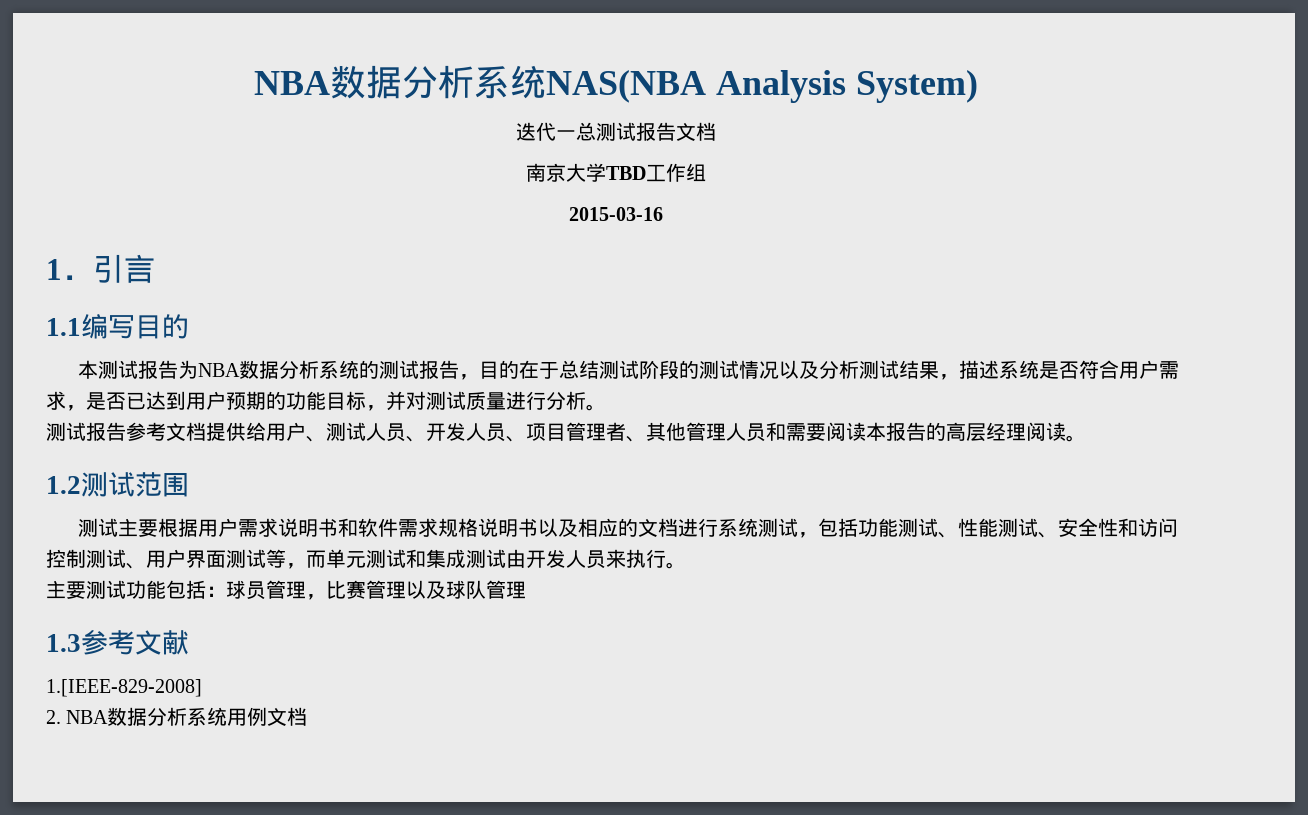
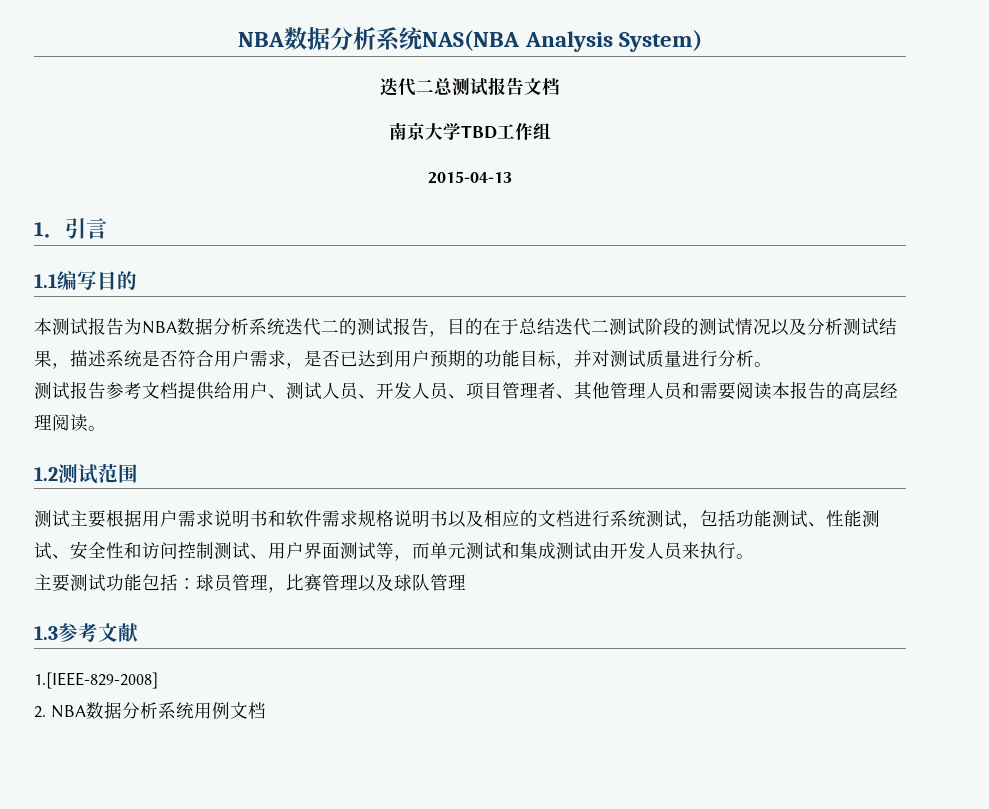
- 迭代一总测试报告文档
+ 迭代二总测试报告文档
- 2015-03-16
+ 2015-04-13
- 本测试报告为NBA数据分析系统的测试报告，目的在于总结测试阶段的测试情况以及分析测试结果，描述系统是否符合用户需求，是否已达到用户预期的功能目标，并对测试质量进行分析。
+ 本测试报告为NBA数据分析系统迭代二的测试报告，目的在于总结迭代二测试阶段的测试情况以及分析测试结果，描述系统是否符合用户需求，是否已达到用户预期的功能目标，并对测试质量进行分析。

